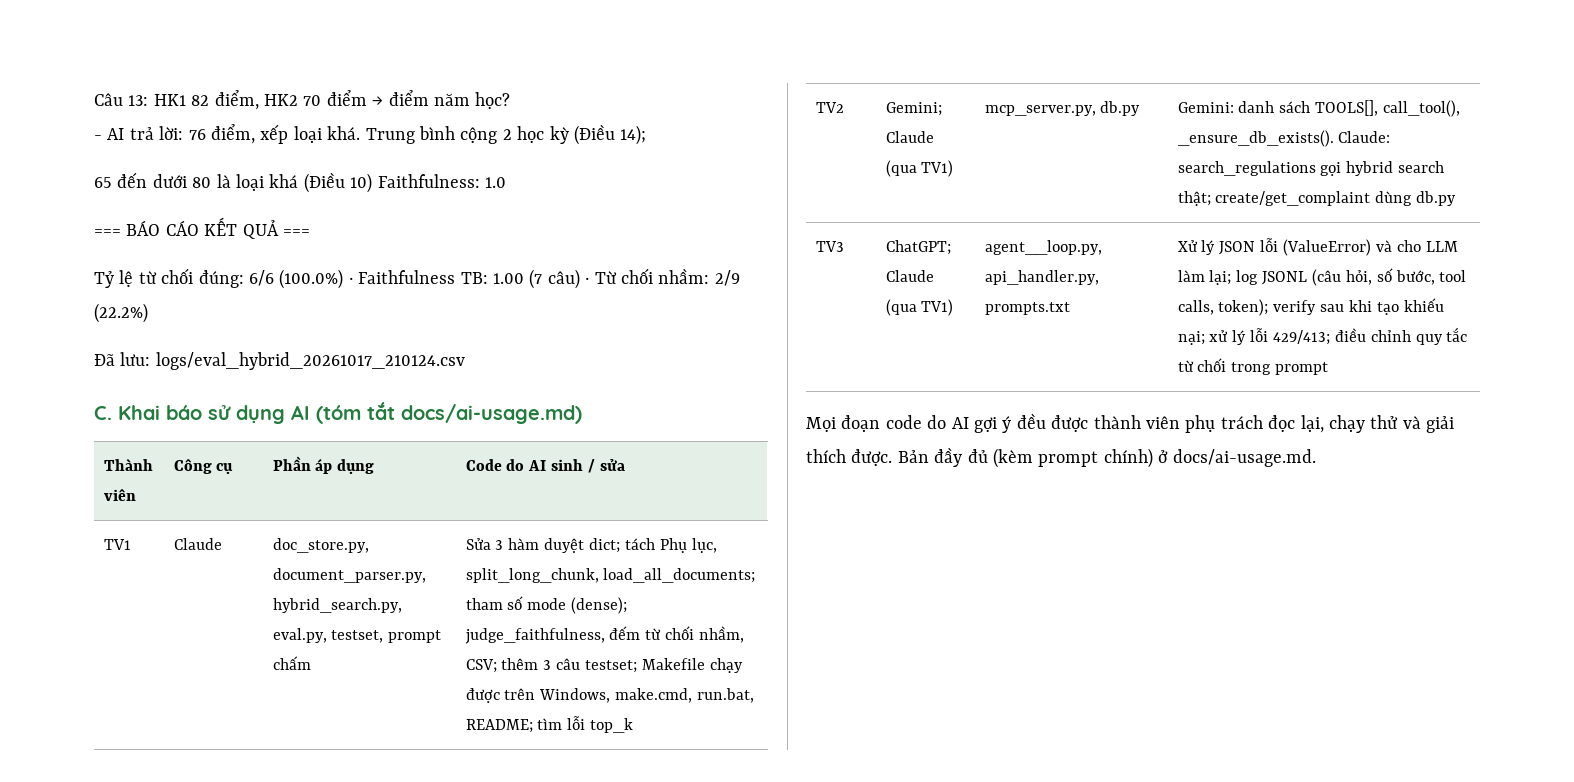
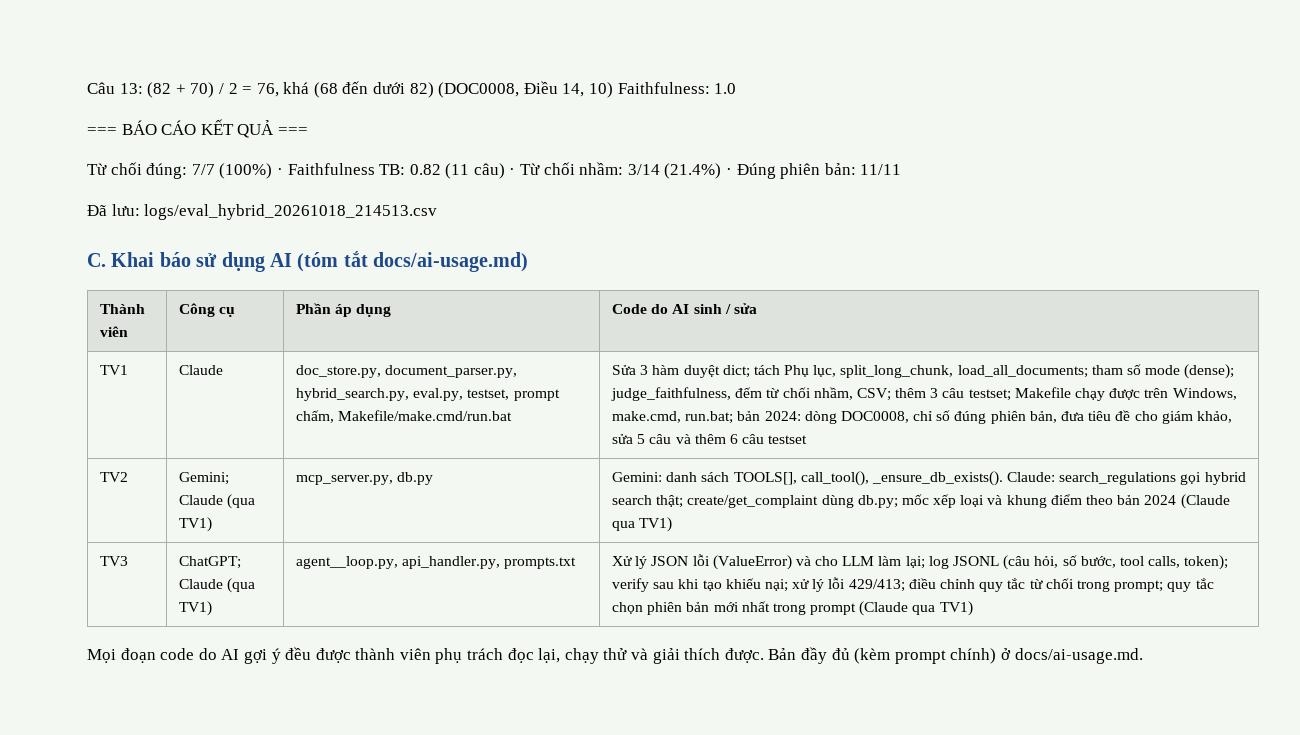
- Câu 13: HK1 82 điểm, HK2 70 điểm → điểm năm học?
- - AI trả lời: 76 điểm, xếp loại khá. Trung bình cộng 2 học kỳ (Điều 14);
- 65 đến dưới 80 là loại khá (Điều 10) Faithfulness: 1.0
+ Câu 13: (82 + 70) / 2 = 76, khá (68 đến dưới 82) (DOC0008, Điều 14, 10) Faithfulness: 1.0
- Tỷ lệ từ chối đúng: 6/6 (100.0%) · Faithfulness TB: 1.00 (7 câu) · Từ chối nhầm: 2/9 (22.2%)
+ Từ chối đúng: 7/7 (100%) · Faithfulness TB: 0.82 (11 câu) · Từ chối nhầm: 3/14 (21.4%) · Đúng phiên bản: 11/11
- Đã lưu: logs/eval_hybrid_20261017_210124.csv
+ Đã lưu: logs/eval_hybrid_20261018_214513.csv
- doc_store.py, document_parser.py, hybrid_search.py, eval.py, testset, prompt chấm
+ doc_store.py, document_parser.py, hybrid_search.py, eval.py, testset, prompt chấm, Makefile/make.cmd/run.bat
- Sửa 3 hàm duyệt dict; tách Phụ lục, split_long_chunk, load_all_documents; tham số mode (dense); judge_faithfulness, đếm từ chối nhầm, CSV; thêm 3 câu testset; Makefile chạy được trên Windows, make.cmd, run.bat, README; tìm lỗi top_k
+ Sửa 3 hàm duyệt dict; tách Phụ lục, split_long_chunk, load_all_documents; tham số mode (dense); judge_faithfulness, đếm từ chối nhầm, CSV; thêm 3 câu testset; Makefile chạy được trên Windows, make.cmd, run.bat; bản 2024: dòng DOC0008, chỉ số đúng phiên bản, đưa tiêu đề cho giám khảo, sửa 5 câu và thêm 6 câu testset
- TV2 | Gemini; Claude (qua TV1) | mcp_server.py, db.py | Gemini: danh sách TOOLS[], call_tool(), _ensure_db_exists(). Claude: search_regulations gọi hybrid search thật; create/get_complaint dùng db.py
+ TV2 | Gemini; Claude (qua TV1) | mcp_server.py, db.py | Gemini: danh sách TOOLS[], call_tool(), _ensure_db_exists(). Claude: search_regulations gọi hybrid search thật; create/get_complaint dùng db.py; mốc xếp loại và khung điểm theo bản 2024 (Claude qua TV1)
- Xử lý JSON lỗi (ValueError) và cho LLM làm lại; log JSONL (câu hỏi, số bước, tool calls, token); verify sau khi tạo khiếu nại; xử lý lỗi 429/413; điều chỉnh quy tắc từ chối trong prompt
+ Xử lý JSON lỗi (ValueError) và cho LLM làm lại; log JSONL (câu hỏi, số bước, tool calls, token); verify sau khi tạo khiếu nại; xử lý lỗi 429/413; điều chỉnh quy tắc từ chối trong prompt; quy tắc chọn phiên bản mới nhất trong prompt (Claude qua TV1)

